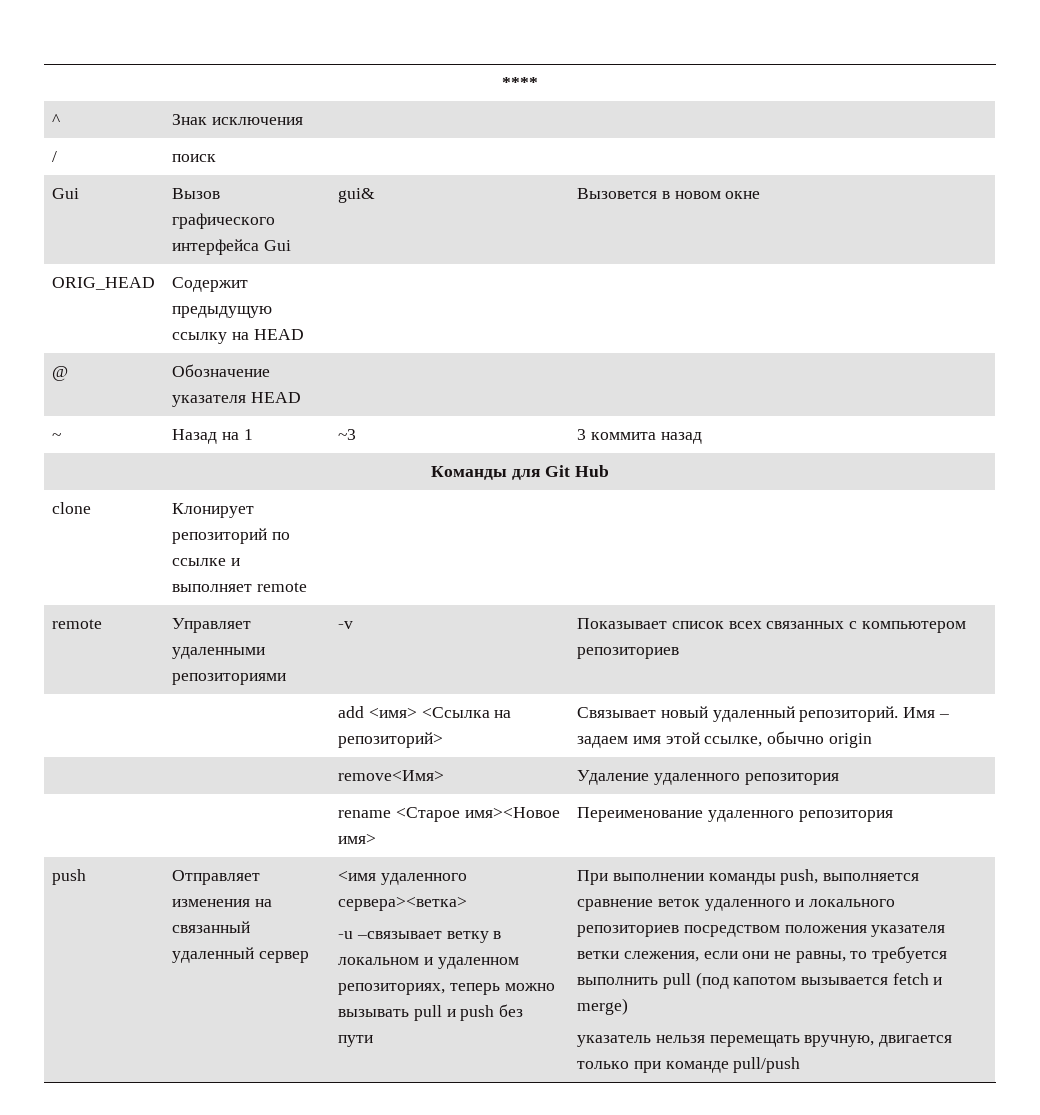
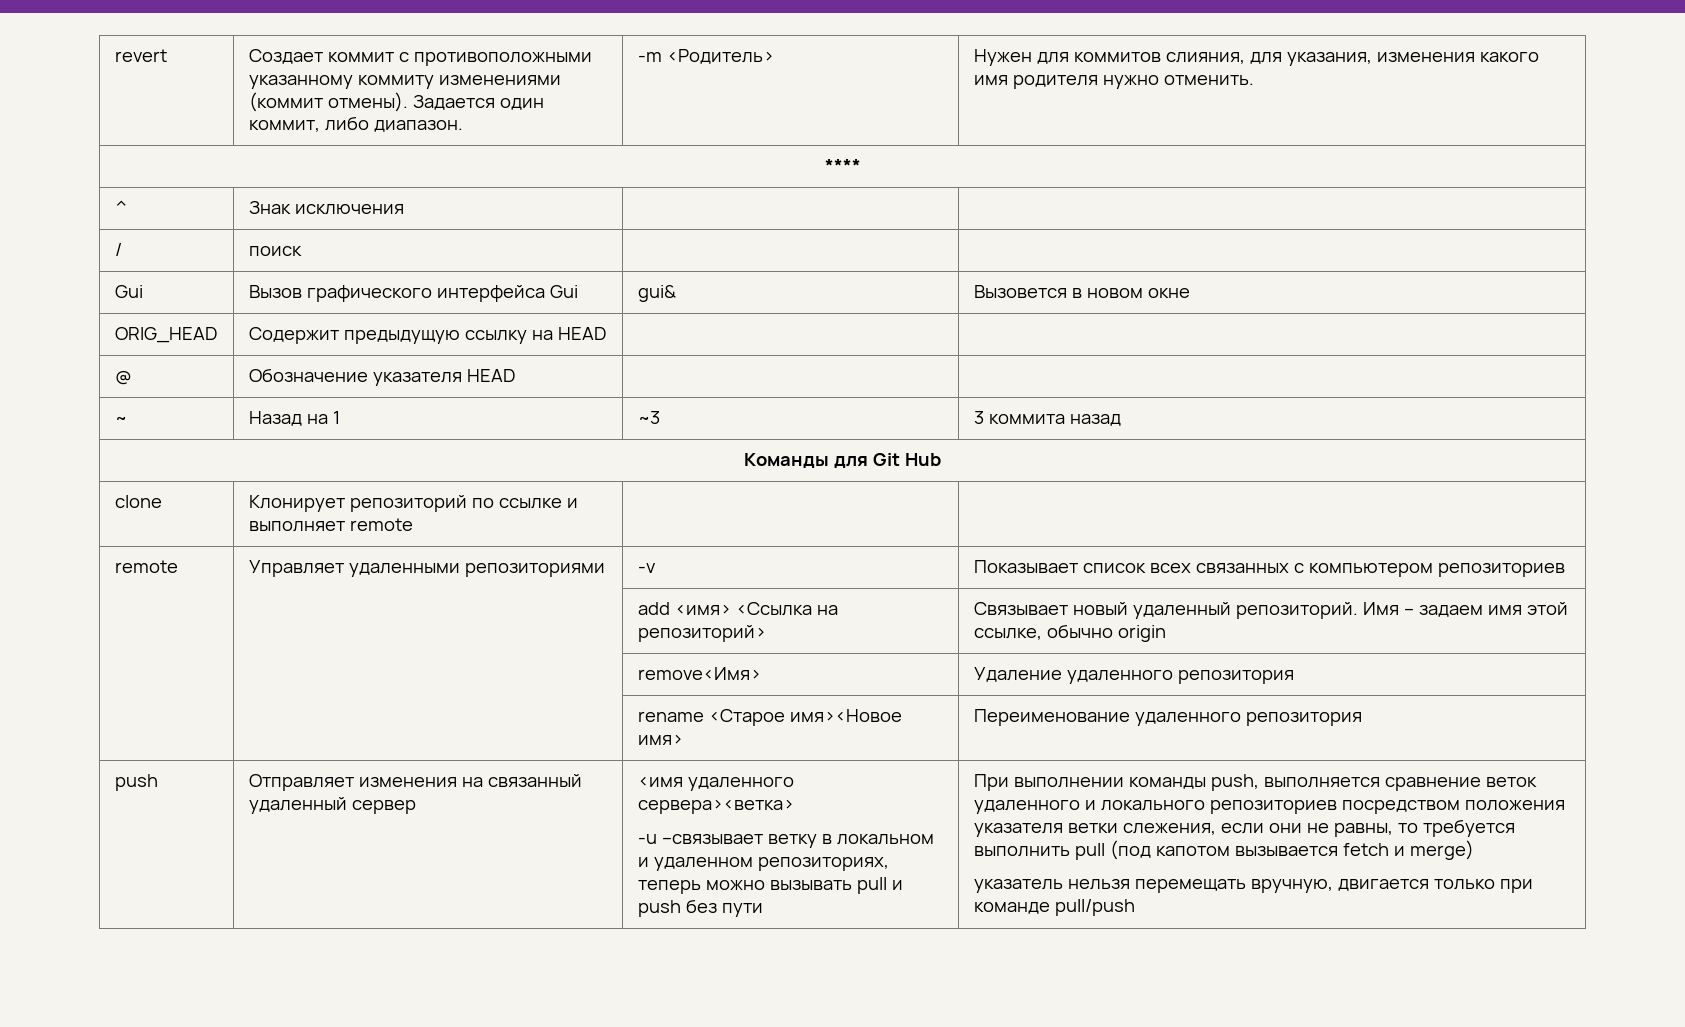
+ revert | Создает коммит с противоположными указанному коммиту изменениями (коммит отмены). Задается один коммит, либо диапазон. | -m <Родитель> | Нужен для коммитов слияния, для указания, изменения какого имя родителя нужно отменить.

